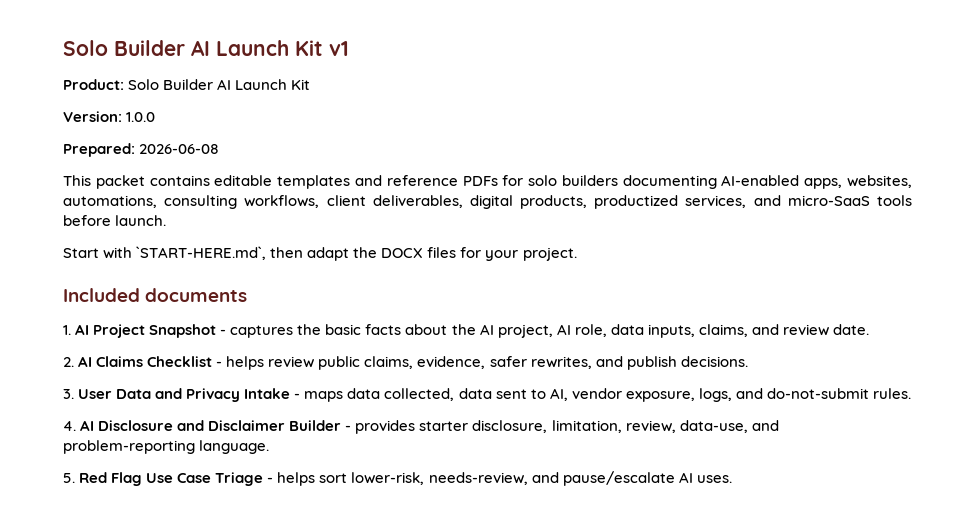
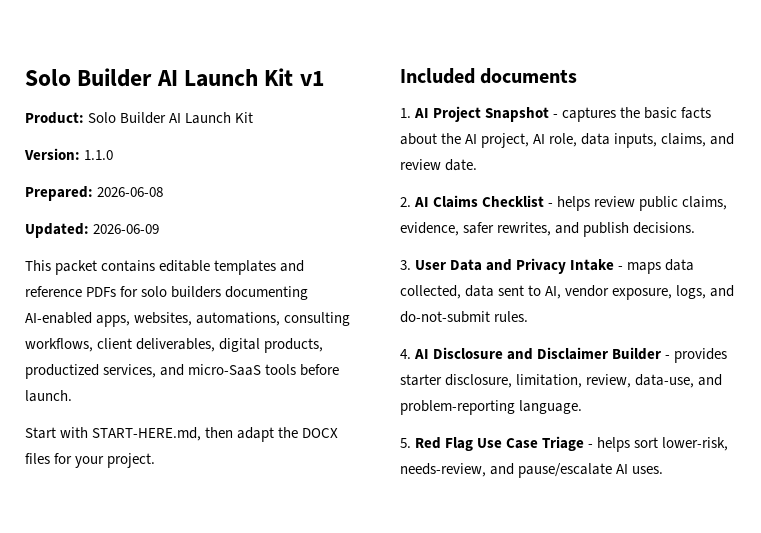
- Version: 1.0.0
+ Version: 1.1.0
+ Updated: 2026-06-09
- Start with `START-HERE.md`, then adapt the DOCX files for your project.
+ Start with START-HERE.md, then adapt the DOCX files for your project.

